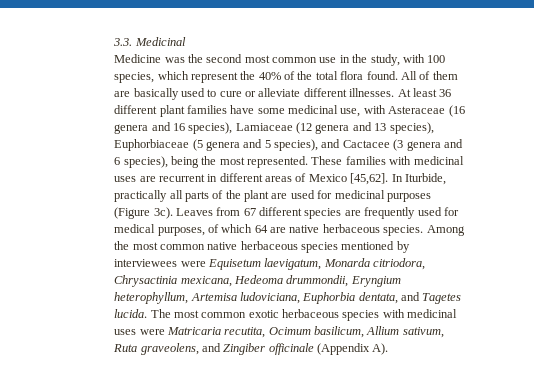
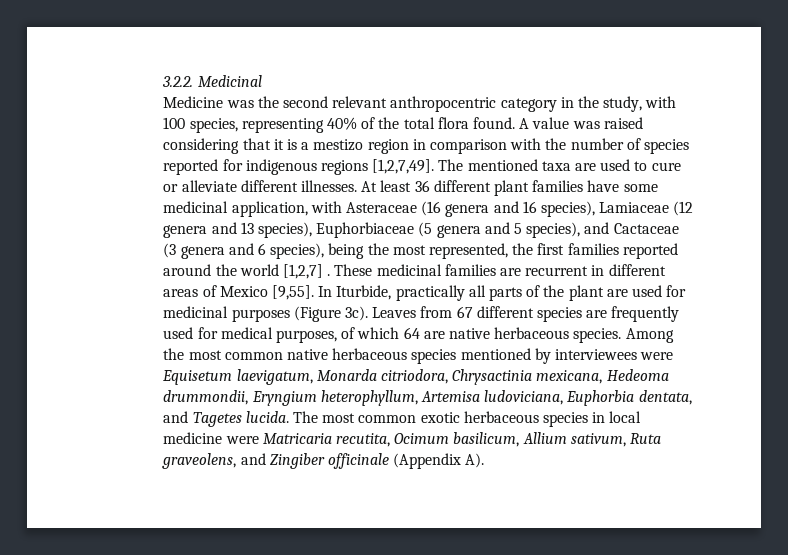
- 3.3. Medicinal
+ 3.2.2. Medicinal
- Medicine was the second most common use in the study, with 100 species, which represent the 40% of the total flora found.
+ Medicine was the second relevant anthropocentric category in the study, with 100 species, representing 40% of the total flora found.
- All of them are basically used to cure or alleviate different illnesses.
+ A value was raised considering that it is a mestizo region in comparison with the number of species reported for indigenous regions [1,2,7,49]. The mentioned taxa are used to cure or alleviate different illnesses.
- At least 36 different plant families have some medicinal use, with Asteraceae (16 genera and 16 species), Lamiaceae (12 genera and 13 species), Euphorbiaceae (5 genera and 5 species), and Cactacee (3 genera and 6 species), being the most represented. These families with medicinal uses are recurrent in different areas of Mexico [45,62].
+ At least 36 different plant families have some medicinal application, with Asteraceae (16 genera and 16 species), Lamiaceae (12 genera and 13 species), Euphorbiaceae (5 genera and 5 species), and Cactaceae (3 genera and 6 species), being the most represented, the first families reported around the world [1,2,7] . These medicinal families are recurrent in different areas of Mexico [9,55].
- The most common exotic herbaceous species with medicinal uses were Matricaria recutita, Ocimum basilicum, Allium sativum, Ruta graveolens, and Zingiber officinale (Appendix A).
+ The most common exotic herbaceous species in local medicine were Matricaria recutita, Ocimum basilicum, Allium sativum, Ruta graveolens, and Zingiber officinale (Appendix A).

